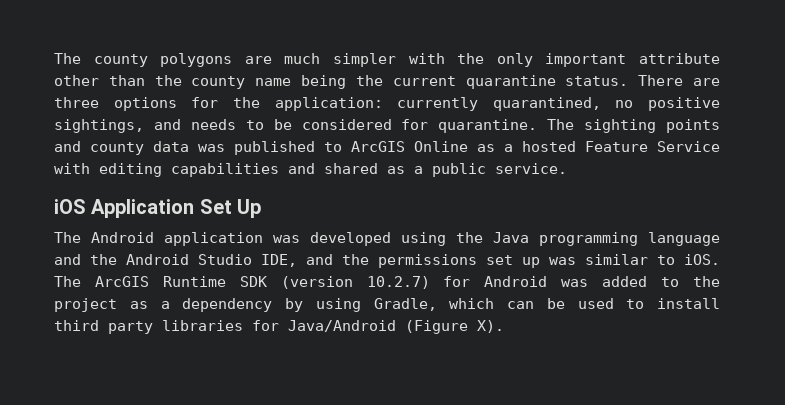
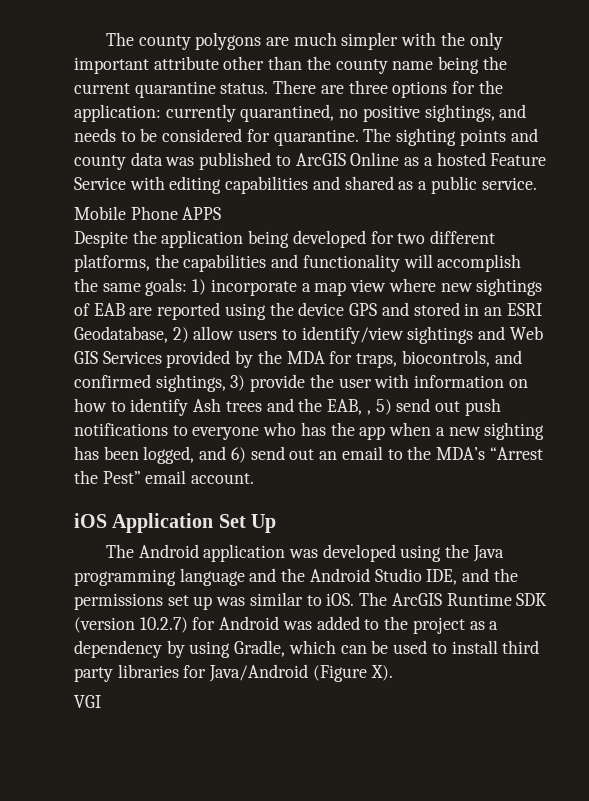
+ Mobile Phone APPS
+ Despite the application being developed for two different platforms, the capabilities and functionality will accomplish the same goals: 1) incorporate a map view where new sightings of EAB are reported using the device GPS and stored in an ESRI Geodatabase, 2) allow users to identify/view sightings and Web GIS Services provided by the MDA for traps, biocontrols, and confirmed sightings, 3) provide the user with information on how to identify Ash trees and the EAB, , 5) send out push notifications to everyone who has the app when a new sighting has been logged, and 6) send out an email to the MDA’s “Arrest the Pest” email account.
+ VGI

